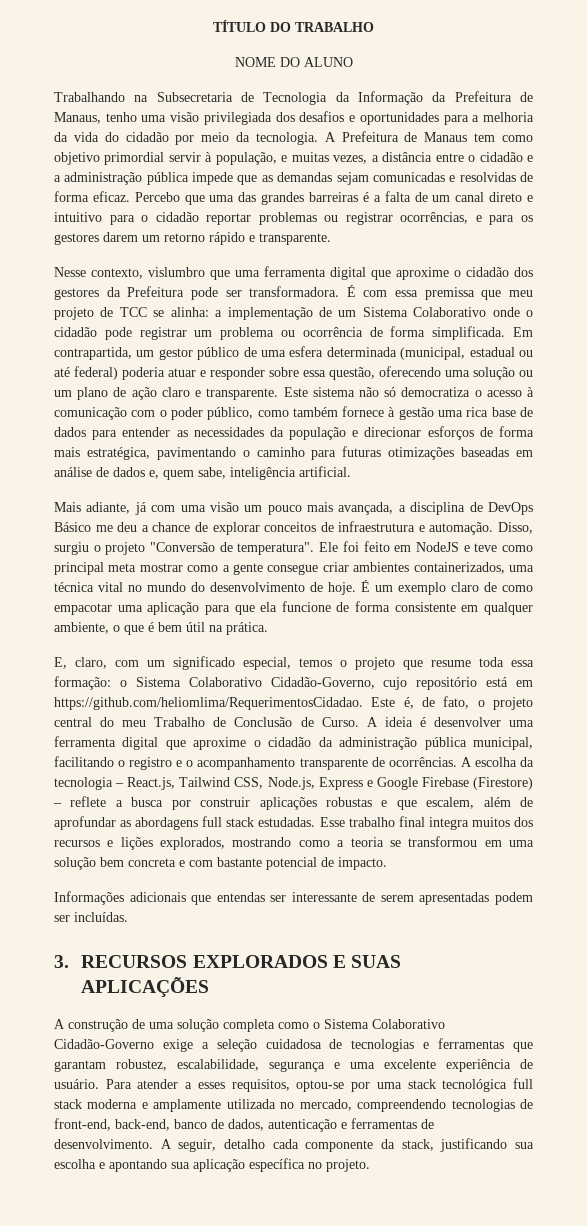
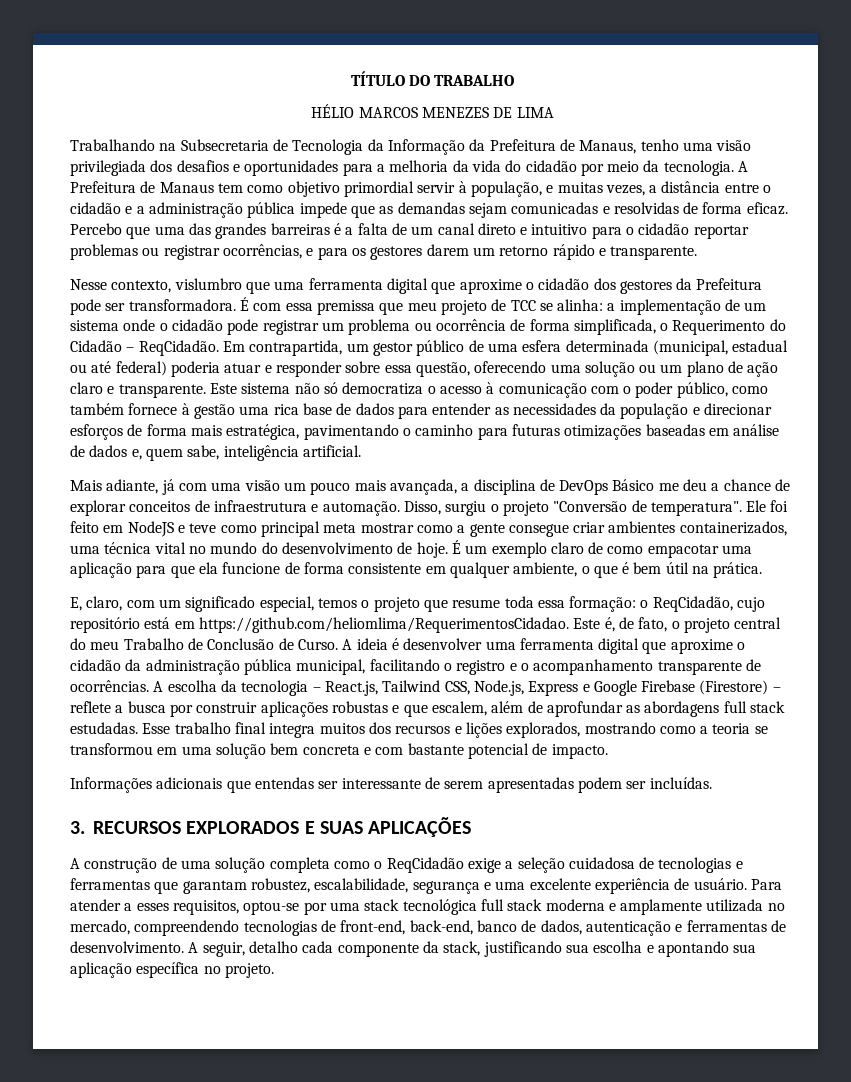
- NOME DO ALUNO
+ HÉLIO MARCOS MENEZES DE LIMA
- É com essa premissa que meu projeto de TCC se alinha: a implementação de um Sistema Colaborativo onde o cidadão pode registrar um problema ou ocorrência de forma simplificada.
+ É com essa premissa que meu projeto de TCC se alinha: a implementação de um sistema onde o cidadão pode registrar um problema ou ocorrência de forma simplificada, o Requerimento do Cidadão – ReqCidadão.
- E, claro, com um significado especial, temos o projeto que resume toda essa formação: o Sistema Colaborativo Cidadão-Governo, cujo repositório está em https://github.com/heliomlima/RequerimentosCidadao. Este é, de fato, o projeto central do meu Trabalho de Conclusão de Curso.
+ E, claro, com um significado especial, temos o projeto que resume toda essa formação: o ReqCidadão, cujo repositório está em https://github.com/heliomlima/RequerimentosCidadao. Este é, de fato, o projeto central do meu Trabalho de Conclusão de Curso.
- A construção de uma solução completa como o Sistema Colaborativo Cidadão-Governo exige a seleção cuidadosa de tecnologias e ferramentas que garantam robustez, escalabilidade, segurança e uma excelente experiência de usuário.
+ A construção de uma solução completa como o ReqCidadão exige a seleção cuidadosa de tecnologias e ferramentas que garantam robustez, escalabilidade, segurança e uma excelente experiência de usuário.

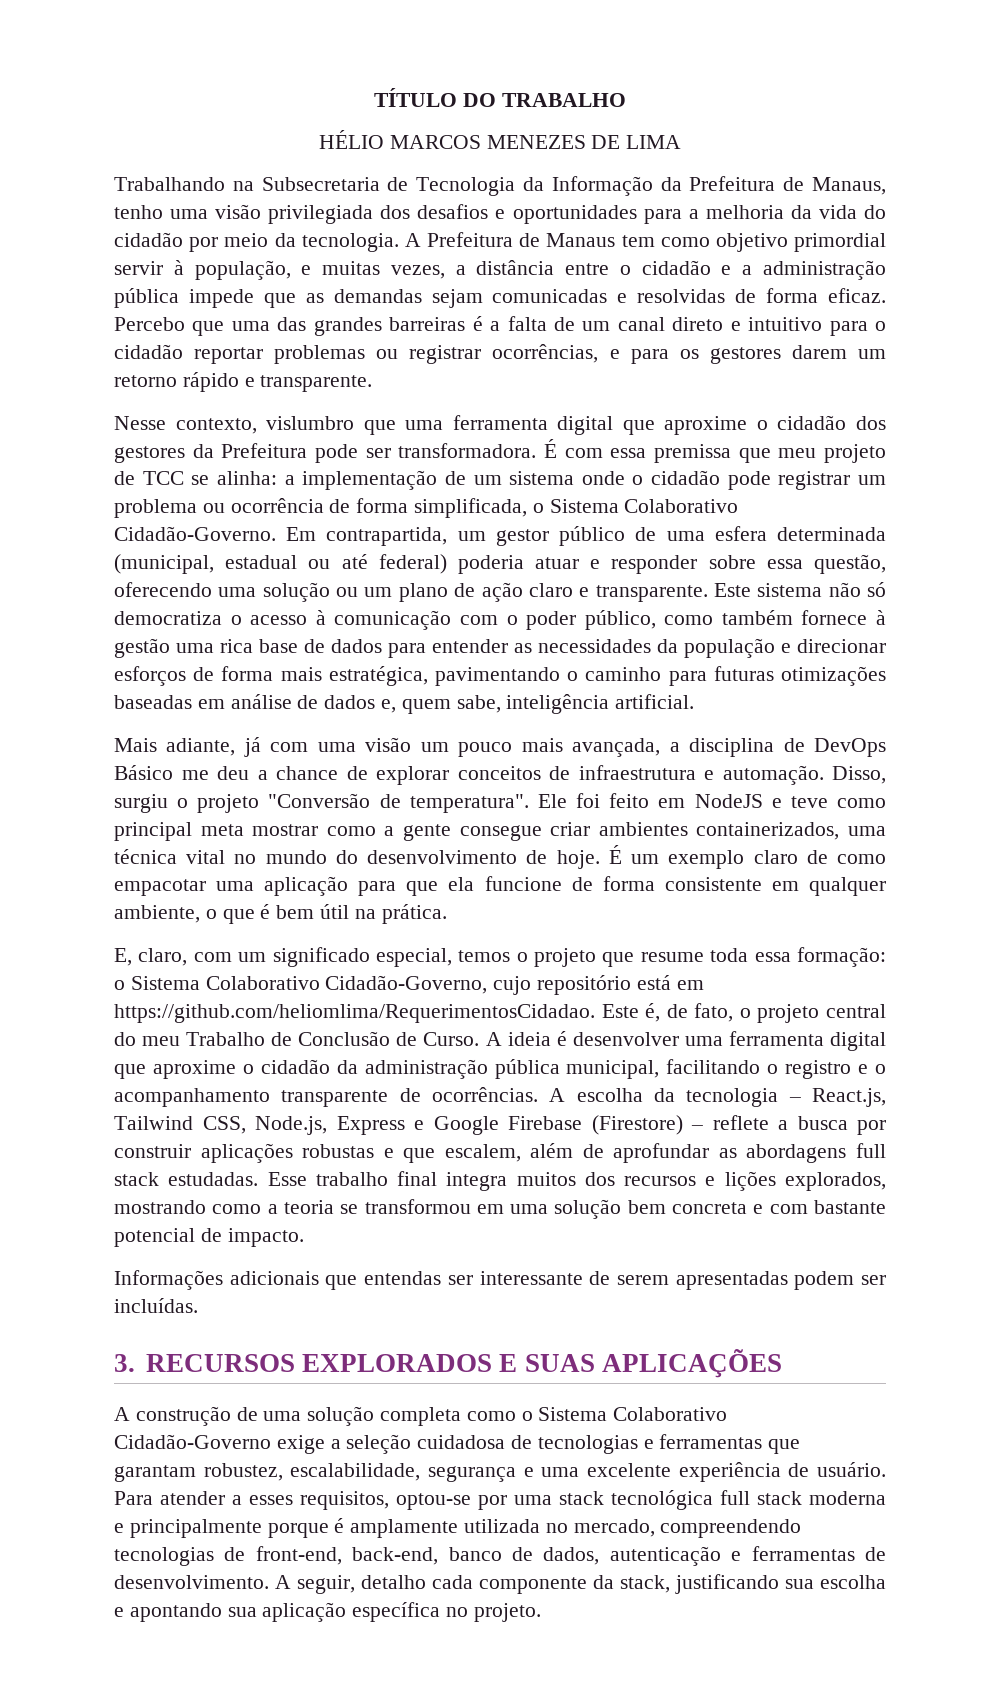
- É com essa premissa que meu projeto de TCC se alinha: a implementação de um sistema onde o cidadão pode registrar um problema ou ocorrência de forma simplificada, o Requerimento do Cidadão – ReqCidadão.
+ É com essa premissa que meu projeto de TCC se alinha: a implementação de um sistema onde o cidadão pode registrar um problema ou ocorrência de forma simplificada, o Sistema Colaborativo Cidadão-Governo.
- E, claro, com um significado especial, temos o projeto que resume toda essa formação: o ReqCidadão, cujo repositório está em https://github.com/heliomlima/RequerimentosCidadao. Este é, de fato, o projeto central do meu Trabalho de Conclusão de Curso.
+ E, claro, com um significado especial, temos o projeto que resume toda essa formação: o Sistema Colaborativo Cidadão-Governo, cujo repositório está em https://github.com/heliomlima/RequerimentosCidadao. Este é, de fato, o projeto central do meu Trabalho de Conclusão de Curso.
- A construção de uma solução completa como o ReqCidadão exige a seleção cuidadosa de tecnologias e ferramentas que garantam robustez, escalabilidade, segurança e uma excelente experiência de usuário.
+ A construção de uma solução completa como o Sistema Colaborativo Cidadão-Governo exige a seleção cuidadosa de tecnologias e ferramentas que garantam robustez, escalabilidade, segurança e uma excelente experiência de usuário.
- Para atender a esses requisitos, optou-se por uma stack tecnológica full stack moderna e amplamente utilizada no mercado, compreendendo tecnologias de front-end, back-end, banco de dados, autenticação e ferramentas de desenvolvimento.
+ Para atender a esses requisitos, optou-se por uma stack tecnológica full stack moderna e principalmente porque é amplamente utilizada no mercado, compreendendo tecnologias de front-end, back-end, banco de dados, autenticação e ferramentas de desenvolvimento.

